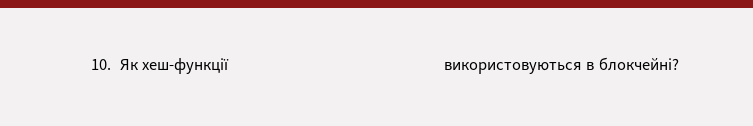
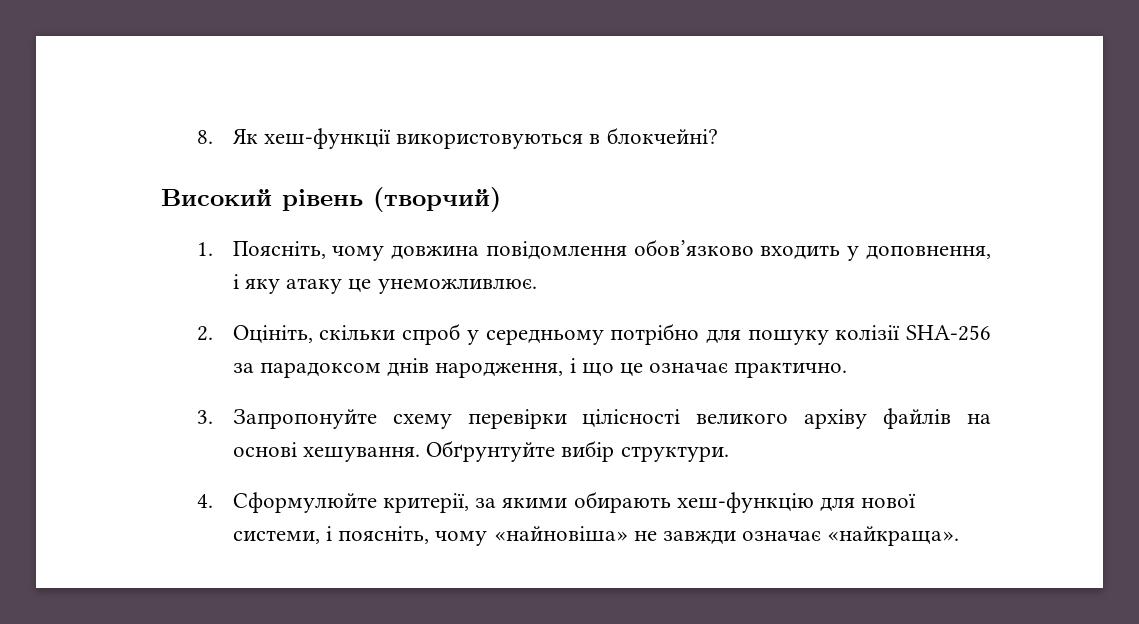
- 10. Як хеш-функції використовуються в блокчейні?
+ 8. Як хеш-функції використовуються в блокчейні?
+ Високий рівень (творчий)
+ 1. Поясніть, чому довжина повідомлення обов’язково входить у доповнення, і яку атаку це унеможливлює.
+ 2. Оцініть, скільки спроб у середньому потрібно для пошуку колізії SHA-256 за парадоксом днів народження, і що це означає практично.
+ 3. Запропонуйте схему перевірки цілісності великого архіву файлів на основі хешування. Обґрунтуйте вибір структури.
+ 4. Сформулюйте критерії, за якими обирають хеш-функцію для нової системи, і поясніть, чому «найновіша» не завжди означає «найкраща».

